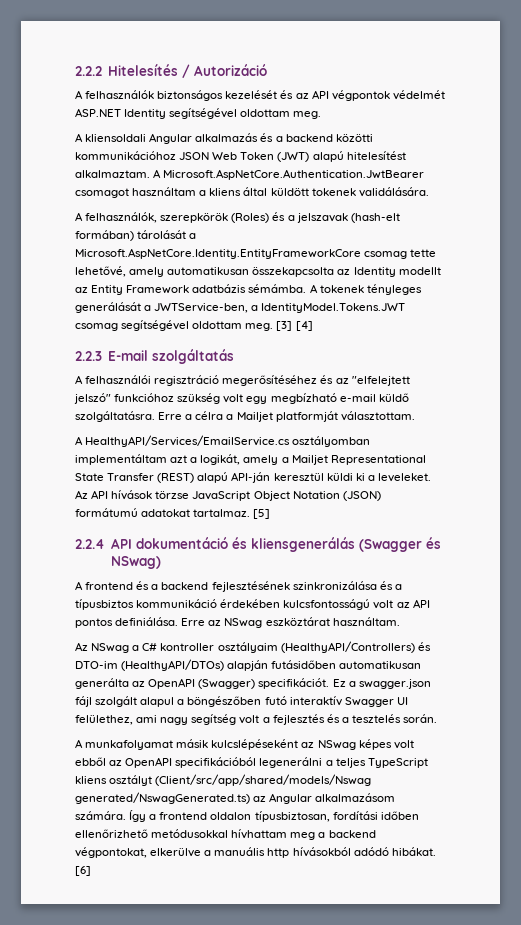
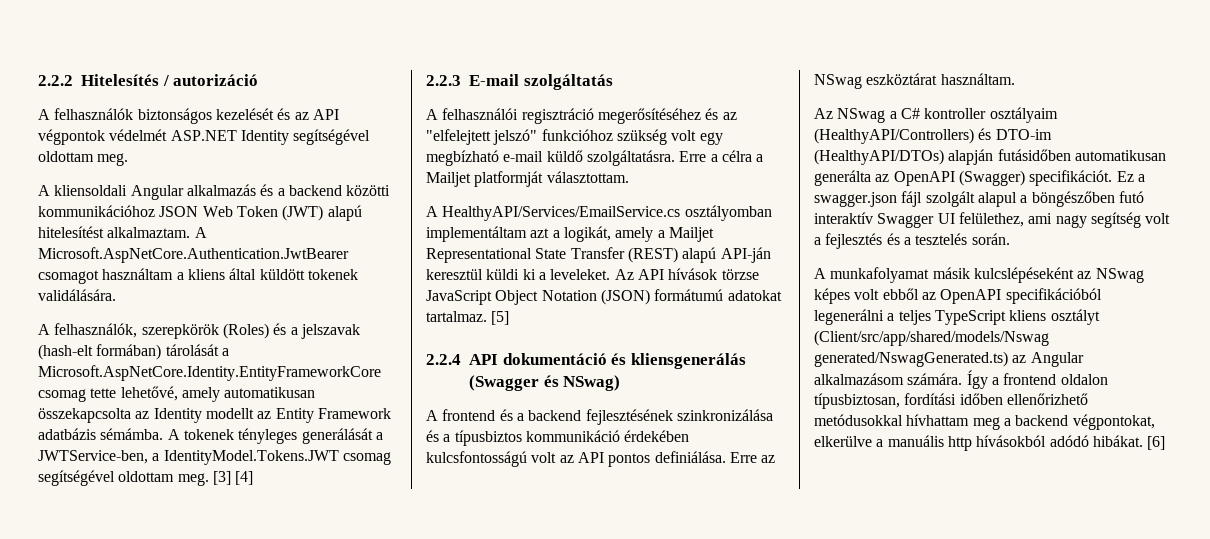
- 2.2.2 Hitelesítés / Autorizáció
+ 2.2.2 Hitelesítés / autorizáció

